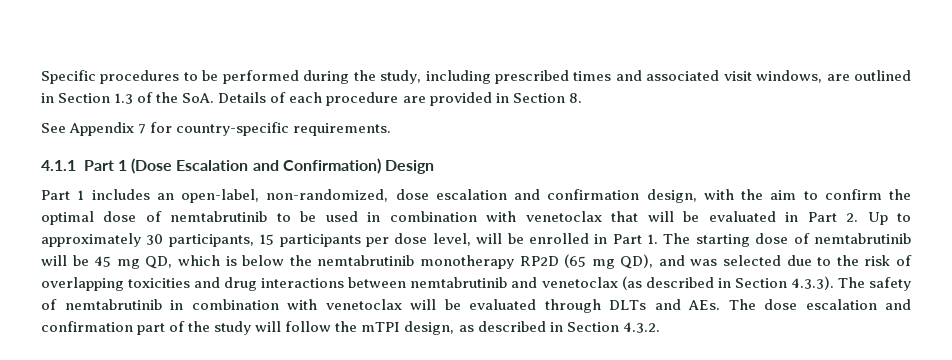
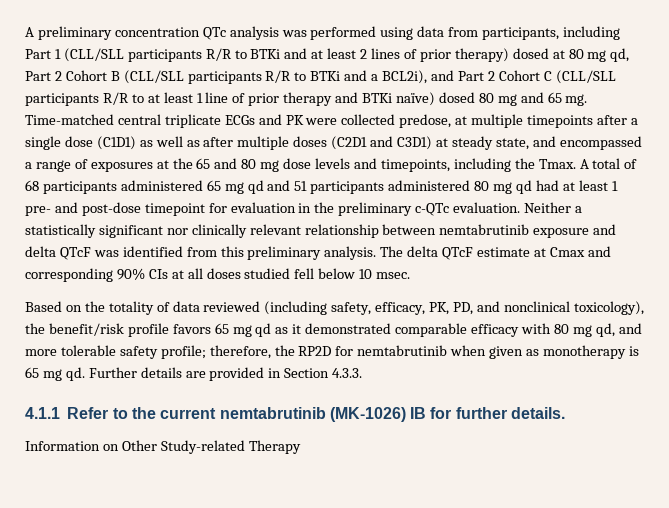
- Specific procedures to be performed during the study, including prescribed times and associated visit windows, are outlined in Section 1.3 of the SoA. Details of each procedure are provided in Section 8.
- See Appendix 7 for country-specific requirements.
- 4.1.1 Part 1 (Dose Escalation and Confirmation) Design
- Part 1 includes an open-label, non-randomized, dose escalation and confirmation design, with the aim to confirm the optimal dose of nemtabrutinib to be used in combination with venetoclax that will be evaluated in Part 2. Up to approximately 30 participants, 15 participants per dose level, will be enrolled in Part 1. The starting dose of nemtabrutinib will be 45 mg QD, which is below the nemtabrutinib monotherapy RP2D (65 mg QD), and was selected due to the risk of overlapping toxicities and drug interactions between nemtabrutinib and venetoclax (as described in Section 4.3.3). The safety of nemtabrutinib in combination with venetoclax will be evaluated through DLTs and AEs. The dose escalation and confirmation part of the study will follow the mTPI design, as described in Section 4.3.2.
+ A preliminary concentration QTc analysis was performed using data from participants, including Part 1 (CLL/SLL participants R/R to BTKi and at least 2 lines of prior therapy) dosed at 80 mg qd, Part 2 Cohort B (CLL/SLL participants R/R to BTKi and a BCL2i), and Part 2 Cohort C (CLL/SLL participants R/R to at least 1 line of prior therapy and BTKi naïve) dosed 80 mg and 65 mg. Time-matched central triplicate ECGs and PK were collected predose, at multiple timepoints after a single dose (C1D1) as well as after multiple doses (C2D1 and C3D1) at steady state, and encompassed a range of exposures at the 65 and 80 mg dose levels and timepoints, including the Tmax. A total of 68 participants administered 65 mg qd and 51 participants administered 80 mg qd had at least 1 pre- and post-dose timepoint for evaluation in the preliminary c-QTc evaluation. Neither a statistically significant nor clinically relevant relationship between nemtabrutinib exposure and delta QTcF was identified from this preliminary analysis. The delta QTcF estimate at Cmax and corresponding 90% CIs at all doses studied fell below 10 msec.
+ Based on the totality of data reviewed (including safety, efficacy, PK, PD, and nonclinical toxicology), the benefit/risk profile favors 65 mg qd as it demonstrated comparable efficacy with 80 mg qd, and more tolerable safety profile; therefore, the RP2D for nemtabrutinib when given as monotherapy is 65 mg qd. Further details are provided in Section 4.3.3.
+ 4.1.1 Refer to the current nemtabrutinib (MK-1026) IB for further details.
+ Information on Other Study-related Therapy

